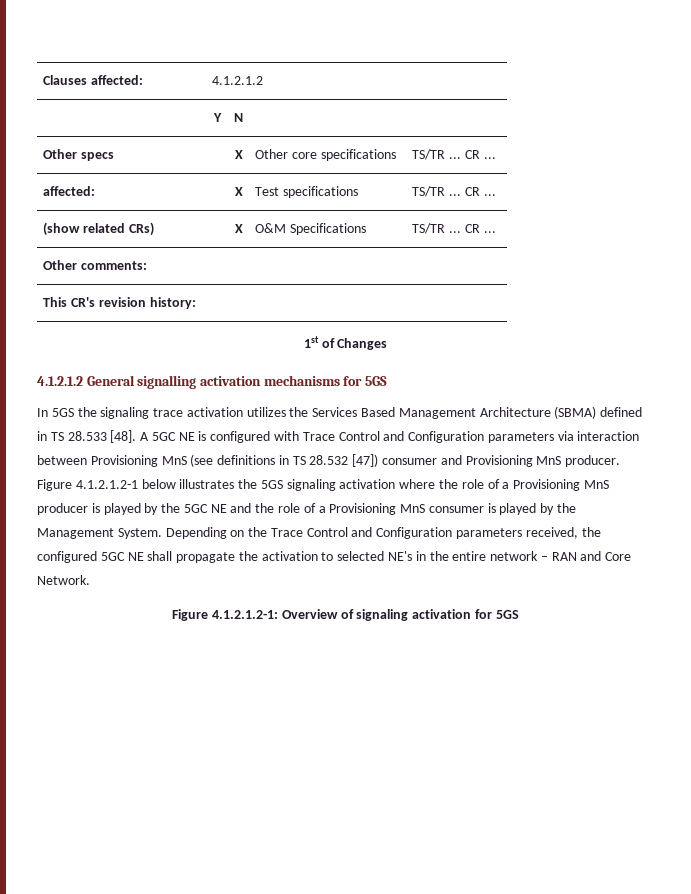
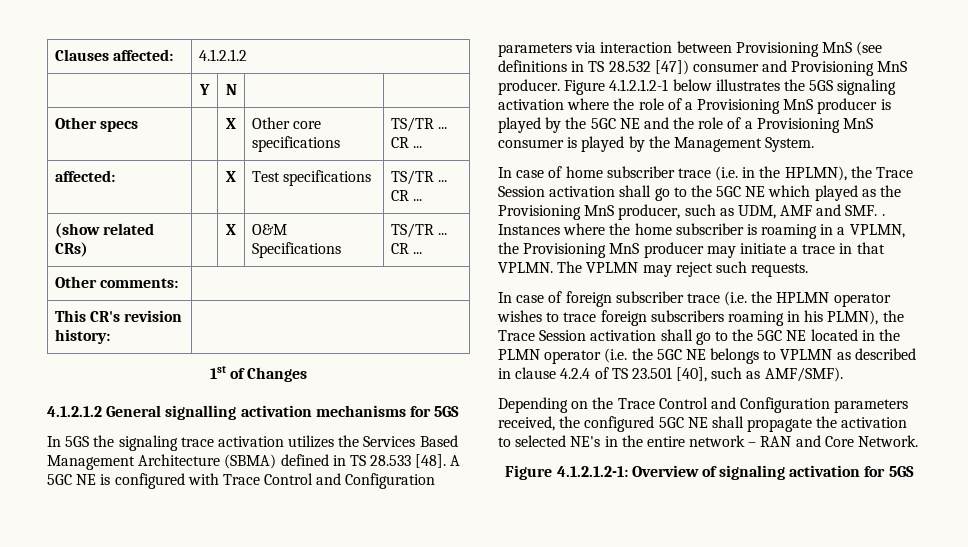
- Figure 4.1.2.1.2-1 below illustrates the 5GS signaling activation where the role of a Provisioning MnS producer is played by the 5GC NE and the role of a Provisioning MnS consumer is played by the Management System. Depending on the Trace Control and Configuration parameters received, the configured 5GC NE shall propagate the activation to selected NE's in the entire network – RAN and Core Network.
+ Figure 4.1.2.1.2-1 below illustrates the 5GS signaling activation where the role of a Provisioning MnS producer is played by the 5GC NE and the role of a Provisioning MnS consumer is played by the Management System.
+ In case of home subscriber trace (i.e. in the HPLMN), the Trace Session activation shall go to the 5GC NE which played as the Provisioning MnS producer, such as UDM, AMF and SMF. . Instances where the home subscriber is roaming in a VPLMN, the Provisioning MnS producer may initiate a trace in that VPLMN. The VPLMN may reject such requests.
+ In case of foreign subscriber trace (i.e. the HPLMN operator wishes to trace foreign subscribers roaming in his PLMN), the Trace Session activation shall go to the 5GC NE located in the PLMN operator (i.e. the 5GC NE belongs to VPLMN as described in clause 4.2.4 of TS 23.501 [40], such as AMF/SMF).
+ Depending on the Trace Control and Configuration parameters received, the configured 5GC NE shall propagate the activation to selected NE's in the entire network – RAN and Core Network.

